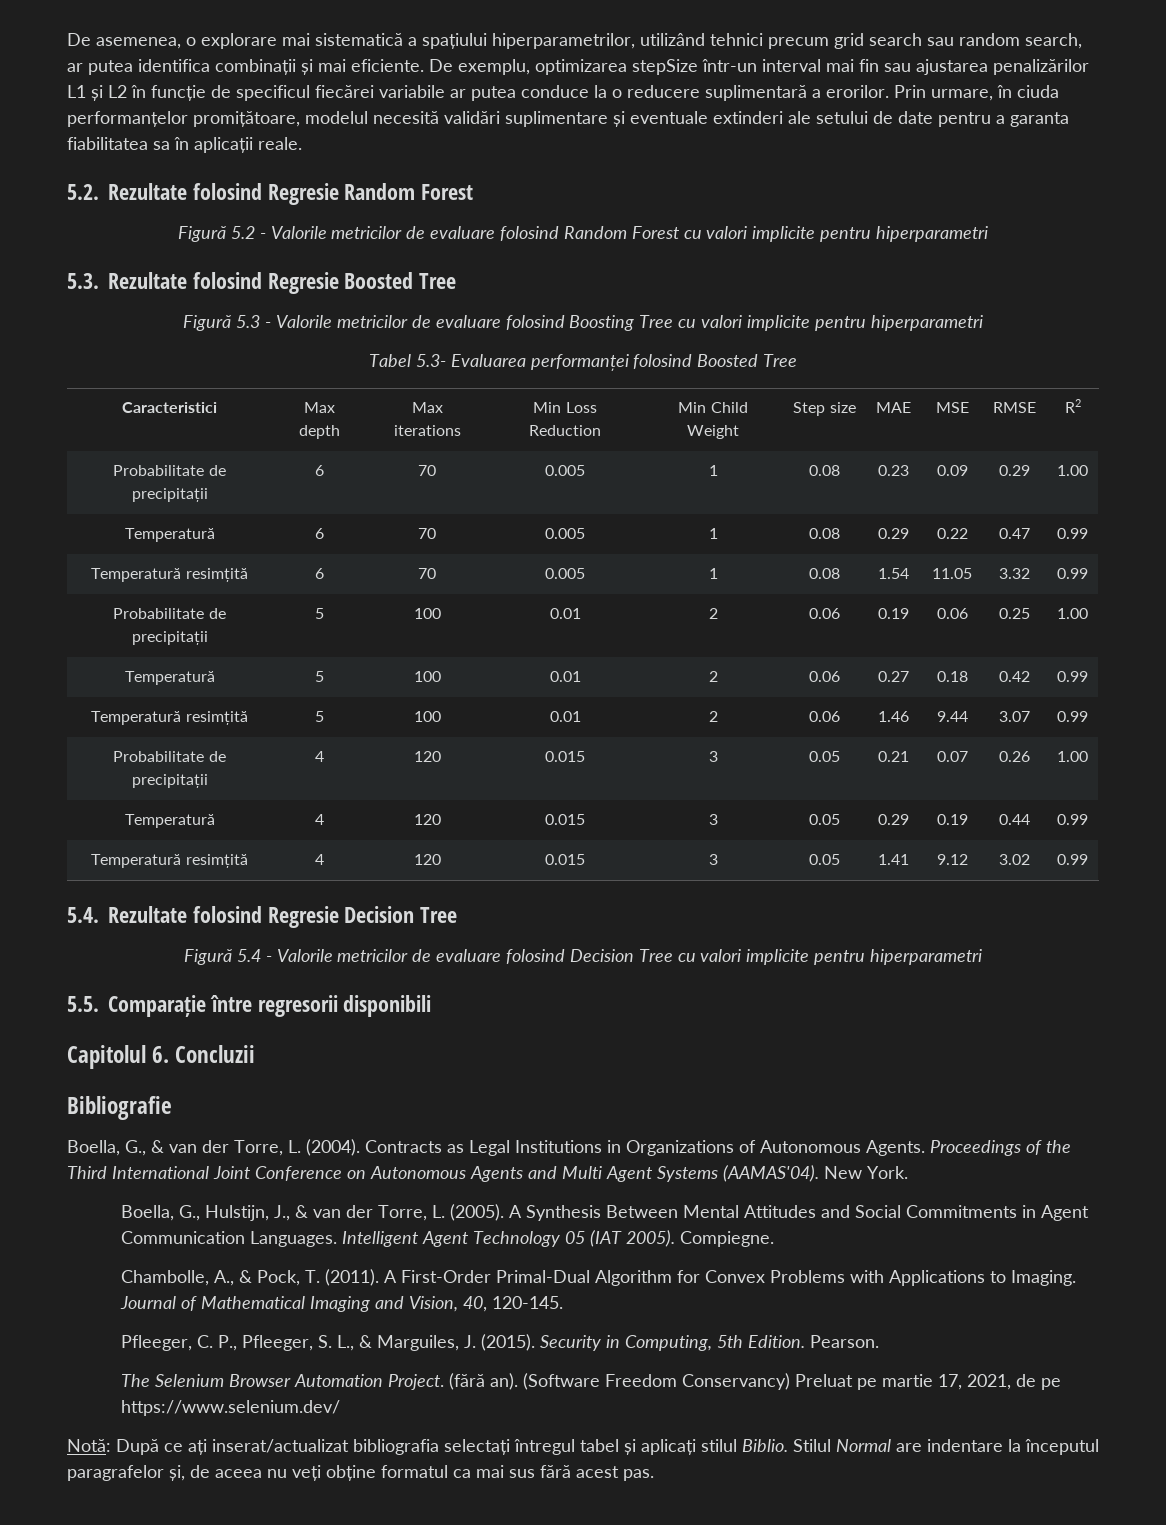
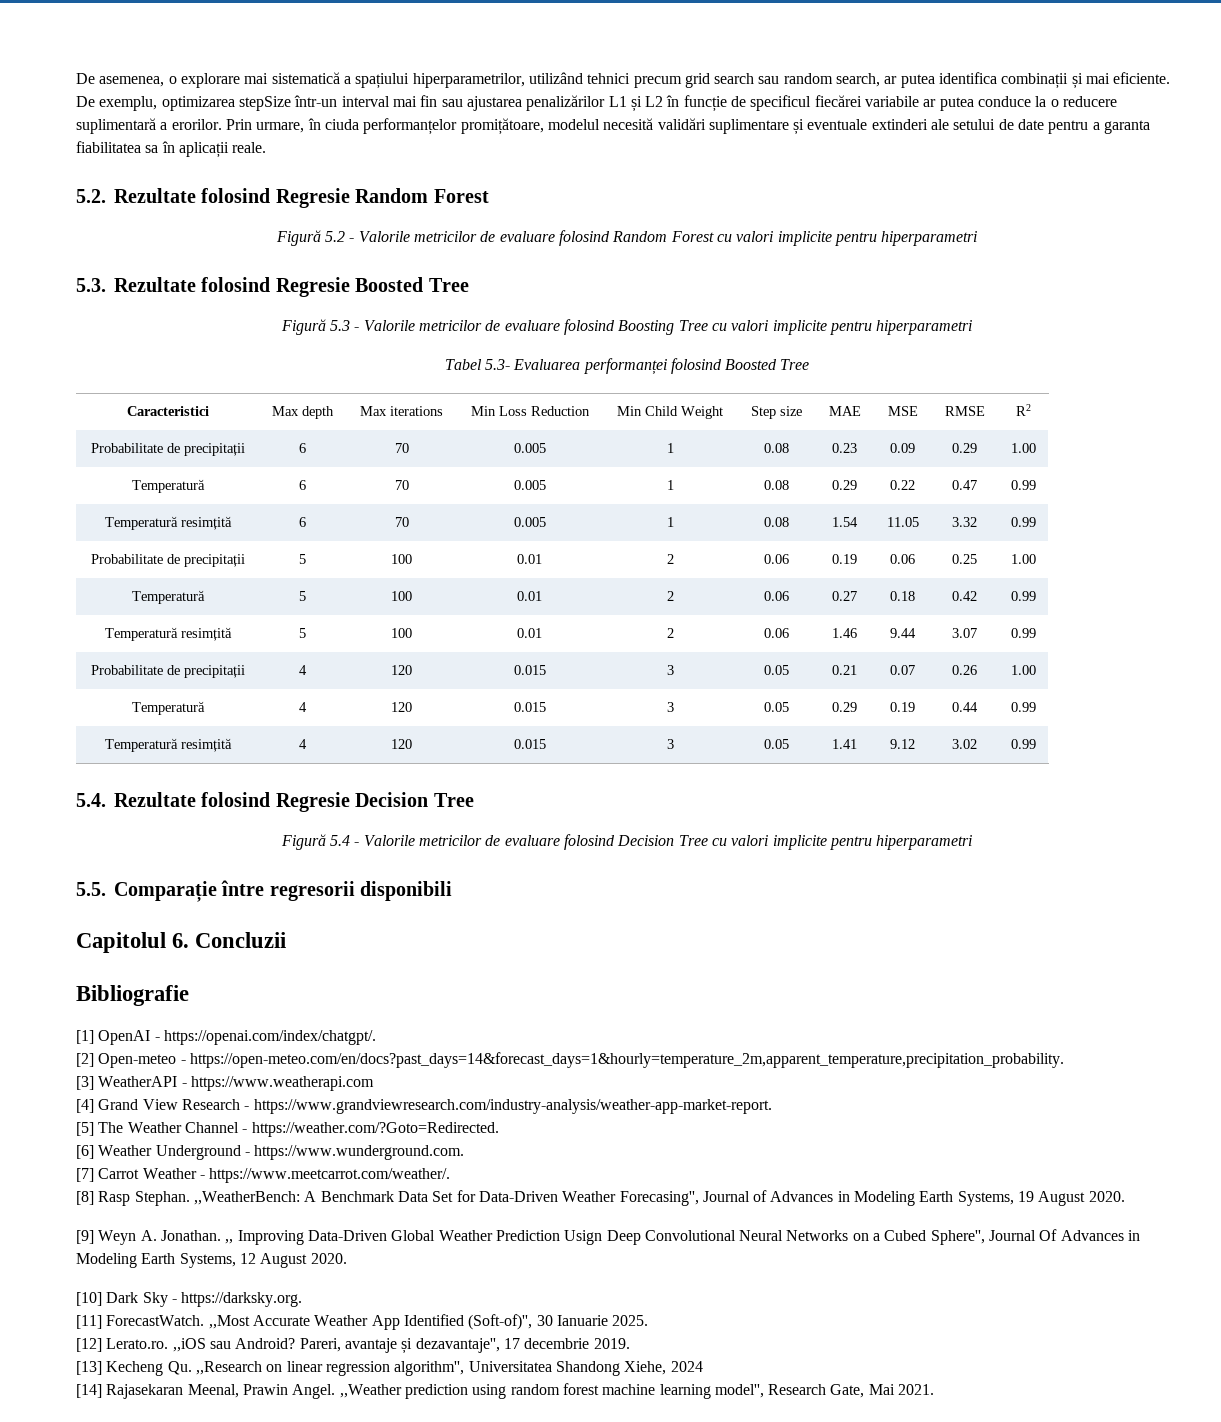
- Boella, G., & van der Torre, L. (2004). Contracts as Legal Institutions in Organizations of Autonomous Agents. Proceedings of the Third International Joint Conference on Autonomous Agents and Multi Agent Systems (AAMAS'04). New York.
- Boella, G., Hulstijn, J., & van der Torre, L. (2005). A Synthesis Between Mental Attitudes and Social Commitments in Agent Communication Languages. Intelligent Agent Technology 05 (IAT 2005). Compiegne.
- Chambolle, A., & Pock, T. (2011). A First-Order Primal-Dual Algorithm for Convex Problems with Applications to Imaging. Journal of Mathematical Imaging and Vision, 40, 120-145.
- Pfleeger, C. P., Pfleeger, S. L., & Marguiles, J. (2015). Security in Computing, 5th Edition. Pearson.
- The Selenium Browser Automation Project. (fără an). (Software Freedom Conservancy) Preluat pe martie 17, 2021, de pe https://www.selenium.dev/
- Notă: După ce ați inserat/actualizat bibliografia selectați întregul tabel și aplicați stilul Biblio. Stilul Normal are indentare la începutul paragrafelor și, de aceea nu veți obține formatul ca mai sus fără acest pas.
+ [1] OpenAI - https://openai.com/index/chatgpt/.
+ [2] Open-meteo - https://open-meteo.com/en/docs?past_days=14&forecast_days=1&hourly=temperature_2m,apparent_temperature,precipitation_probability.
+ [3] WeatherAPI - https://www.weatherapi.com
+ [4] Grand View Research - https://www.grandviewresearch.com/industry-analysis/weather-app-market-report.
+ [5] The Weather Channel - https://weather.com/?Goto=Redirected.
+ [6] Weather Underground - https://www.wunderground.com.
+ [7] Carrot Weather - https://www.meetcarrot.com/weather/.
+ [8] Rasp Stephan. ,,WeatherBench: A Benchmark Data Set for Data-Driven Weather Forecasing'', Journal of Advances in Modeling Earth Systems, 19 August 2020.
+ [9] Weyn A. Jonathan. ,, Improving Data-Driven Global Weather Prediction Usign Deep Convolutional Neural Networks on a Cubed Sphere'', Journal Of Advances in Modeling Earth Systems, 12 August 2020.
+ [10] Dark Sky - https://darksky.org.
+ [11] ForecastWatch. ,,Most Accurate Weather App Identified (Soft-of)'', 30 Ianuarie 2025.
+ [12] Lerato.ro. ,,iOS sau Android? Pareri, avantaje și dezavantaje'', 17 decembrie 2019.
+ [13] Kecheng Qu. ,,Research on linear regression algorithm'', Universitatea Shandong Xiehe, 2024
+ [14] Rajasekaran Meenal, Prawin Angel. ,,Weather prediction using random forest machine learning model'', Research Gate, Mai 2021.

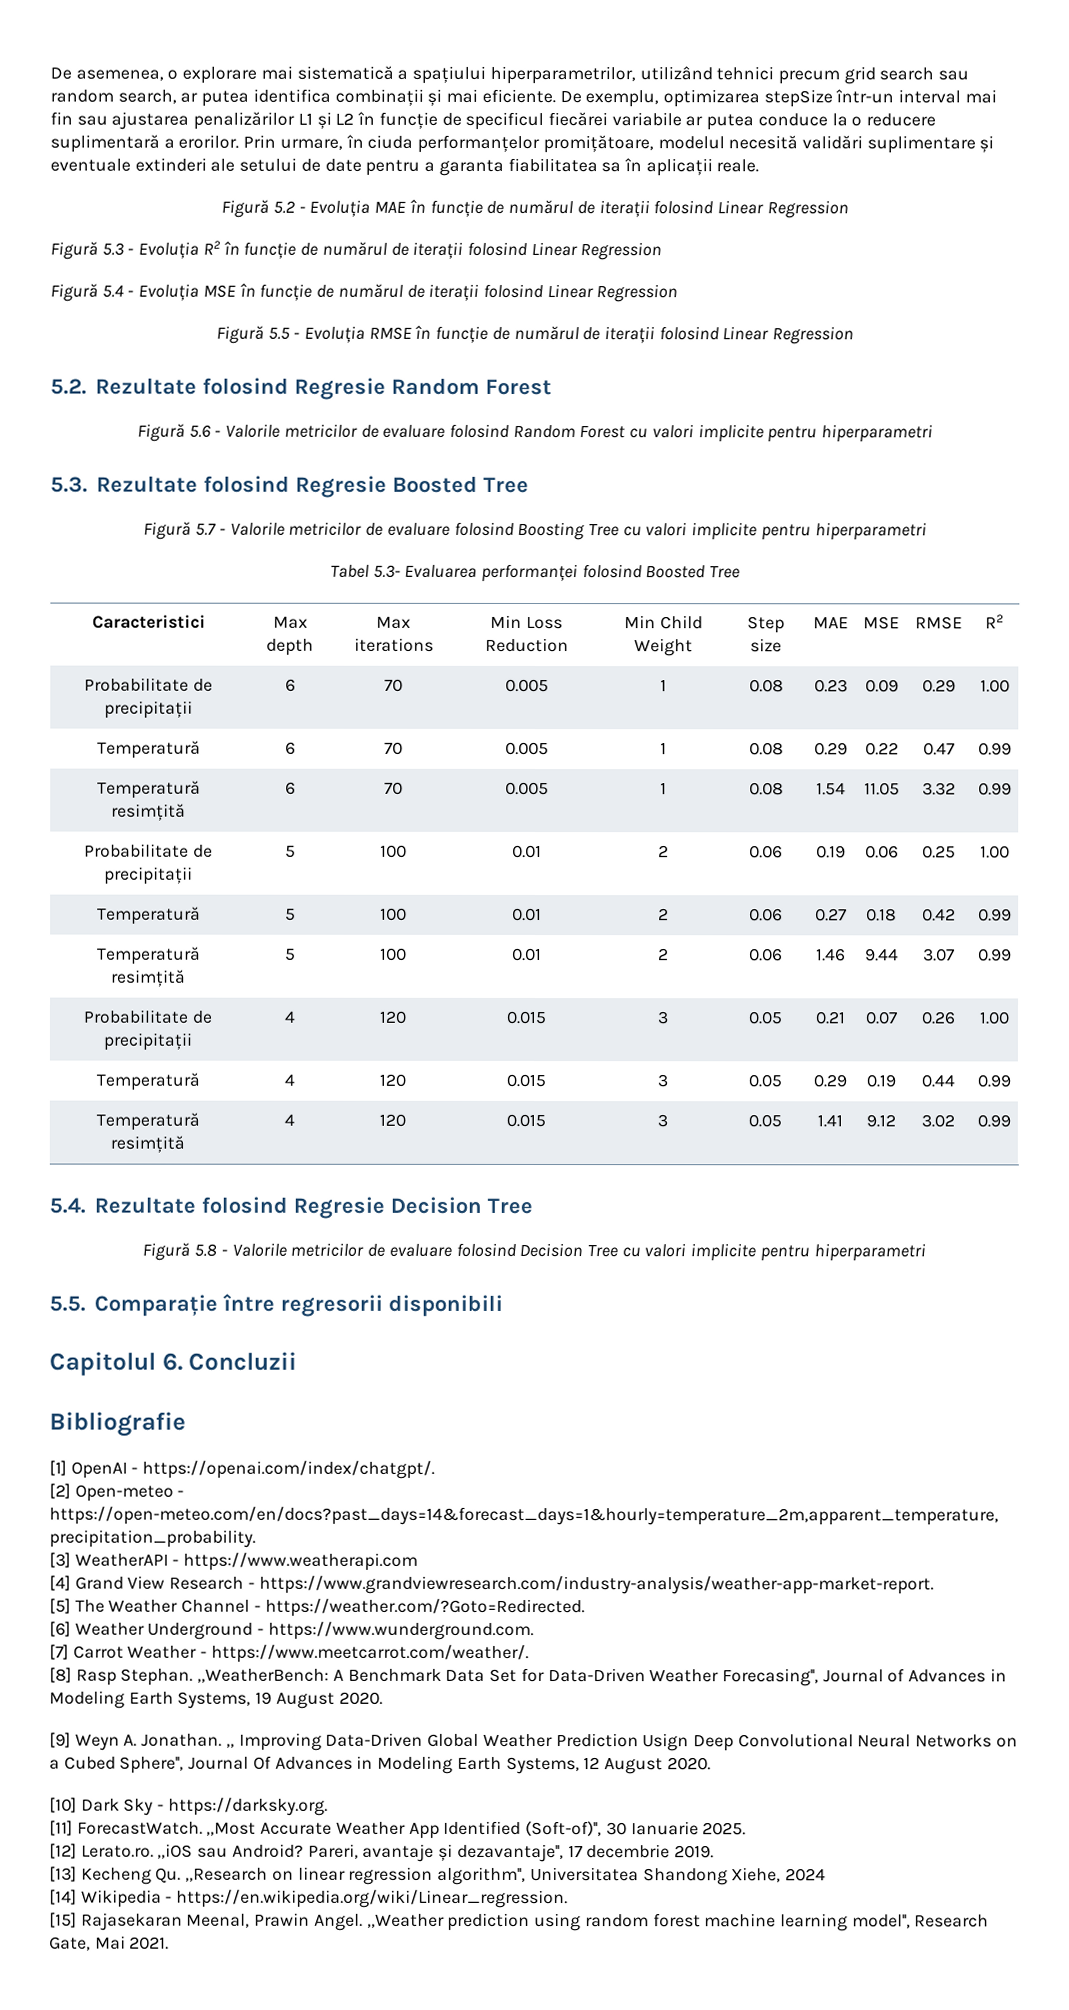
+ Figură 5.2 - Evoluția MAE în funcție de numărul de iterații folosind Linear Regression
+ Figură 5.3 - Evoluția R2 în funcție de numărul de iterații folosind Linear Regression
+ Figură 5.4 - Evoluția MSE în funcție de numărul de iterații folosind Linear Regression
+ Figură 5.5 - Evoluția RMSE în funcție de numărul de iterații folosind Linear Regression
- Figură 5.2 - Valorile metricilor de evaluare folosind Random Forest cu valori implicite pentru hiperparametri
+ Figură 5.6 - Valorile metricilor de evaluare folosind Random Forest cu valori implicite pentru hiperparametri
- Figură 5.3 - Valorile metricilor de evaluare folosind Boosting Tree cu valori implicite pentru hiperparametri
+ Figură 5.7 - Valorile metricilor de evaluare folosind Boosting Tree cu valori implicite pentru hiperparametri
- Figură 5.4 - Valorile metricilor de evaluare folosind Decision Tree cu valori implicite pentru hiperparametri
+ Figură 5.8 - Valorile metricilor de evaluare folosind Decision Tree cu valori implicite pentru hiperparametri
- [14] Rajasekaran Meenal, Prawin Angel. ,,Weather prediction using random forest machine learning model'', Research Gate, Mai 2021.
+ [14] Wikipedia - https://en.wikipedia.org/wiki/Linear_regression.
+ [15] Rajasekaran Meenal, Prawin Angel. ,,Weather prediction using random forest machine learning model'', Research Gate, Mai 2021.

